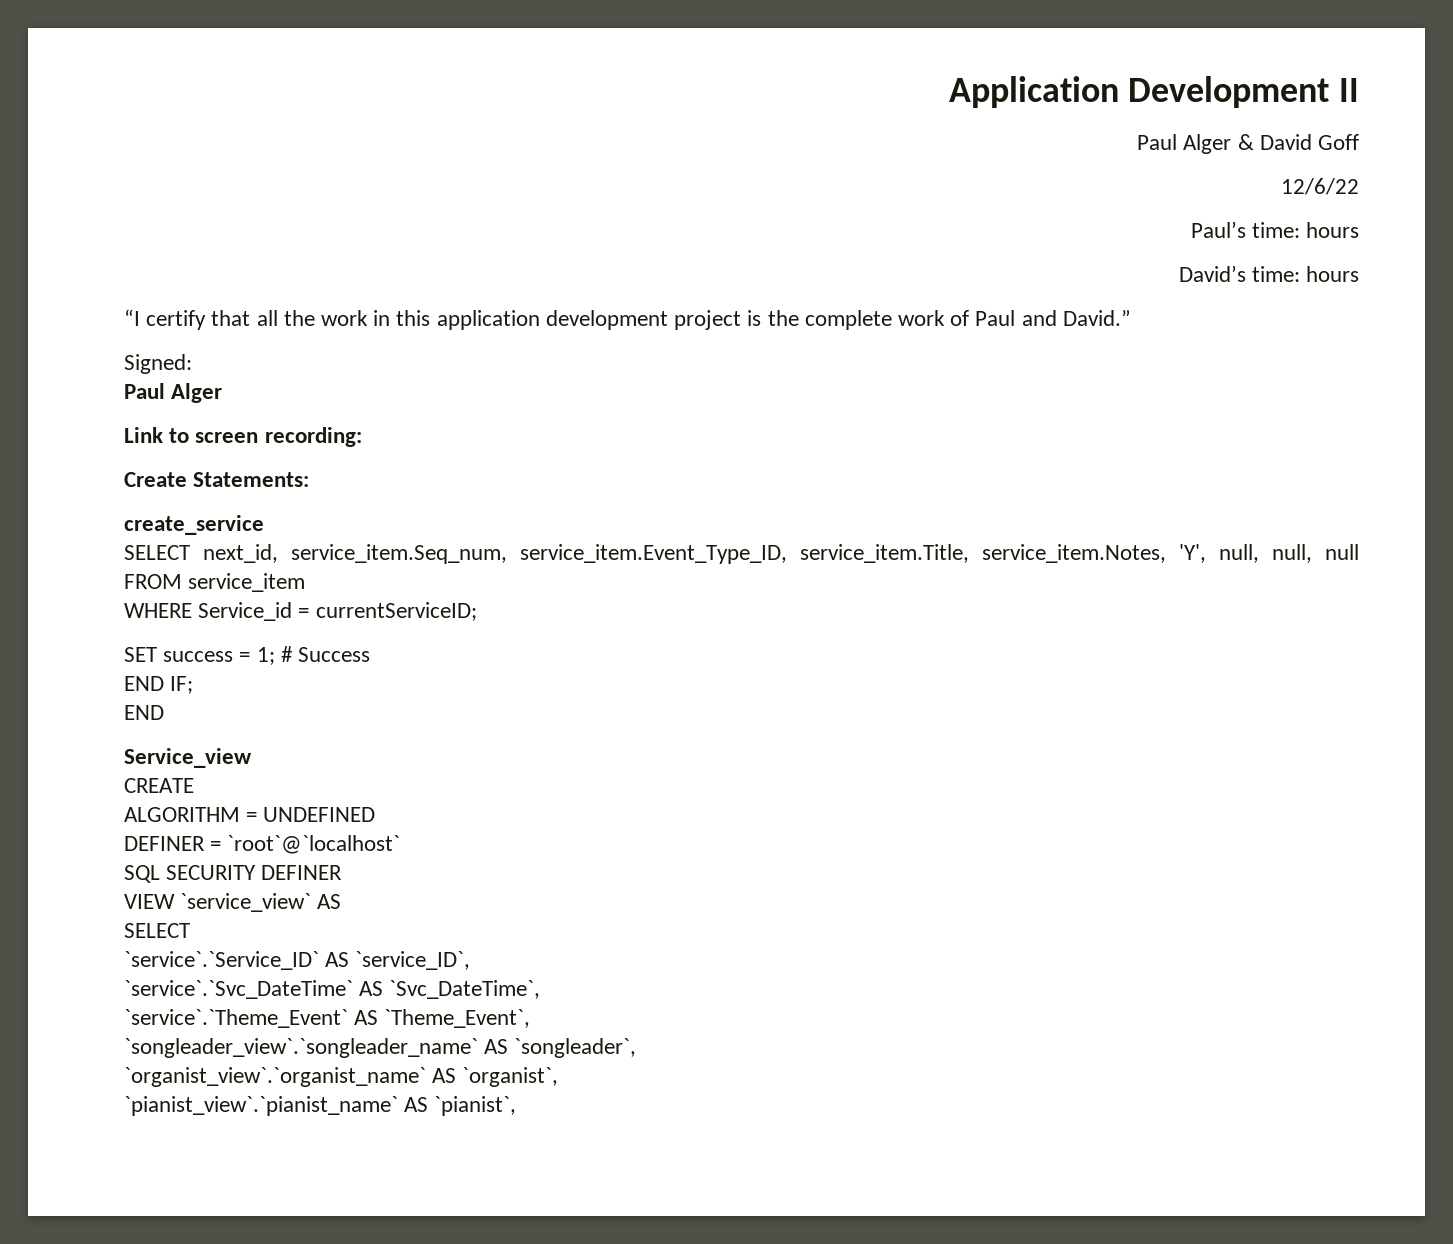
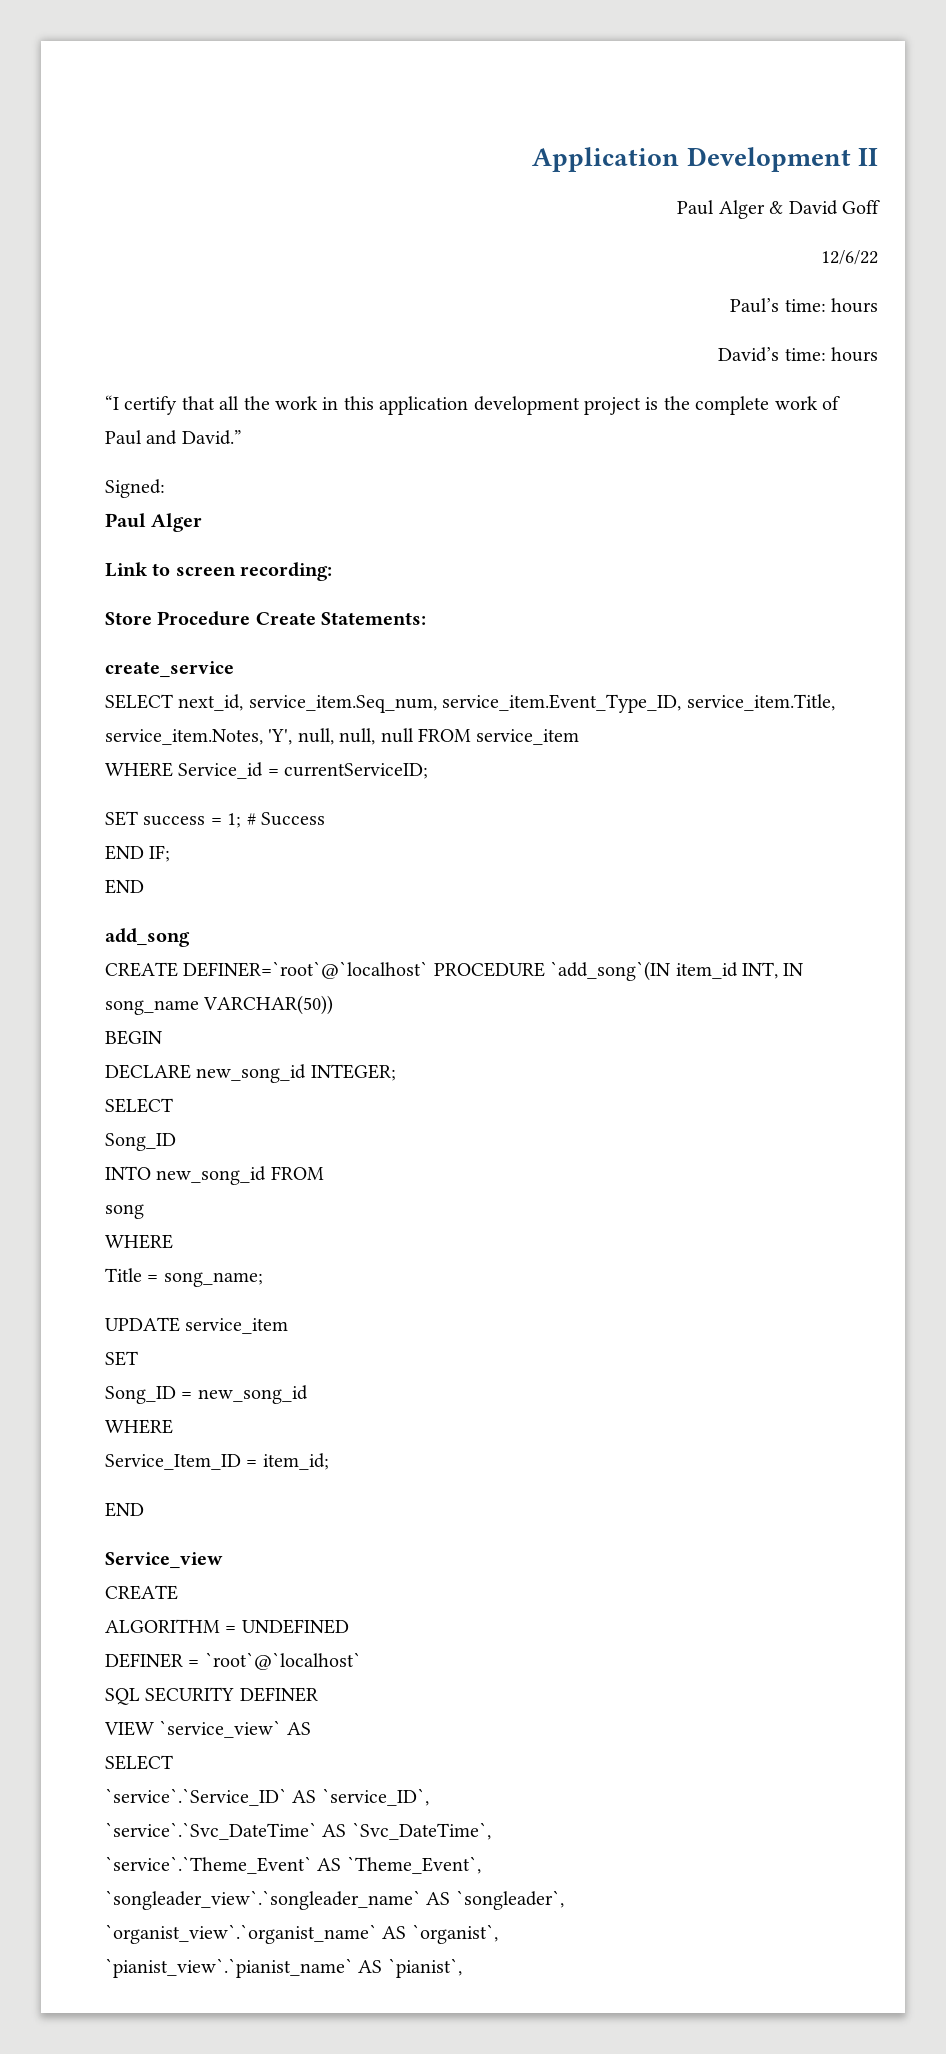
- Create Statements:
+ Store Procedure Create Statements:
+ add_song
+ CREATE DEFINER=`root`@`localhost` PROCEDURE `add_song`(IN item_id INT, IN song_name VARCHAR(50))
+ BEGIN
+ DECLARE new_song_id INTEGER;
+ SELECT
+ Song_ID
+ INTO new_song_id FROM
+ song
+ WHERE
+ Title = song_name;
+ UPDATE service_item
+ SET
+ Song_ID = new_song_id
+ WHERE
+ Service_Item_ID = item_id;
+ END

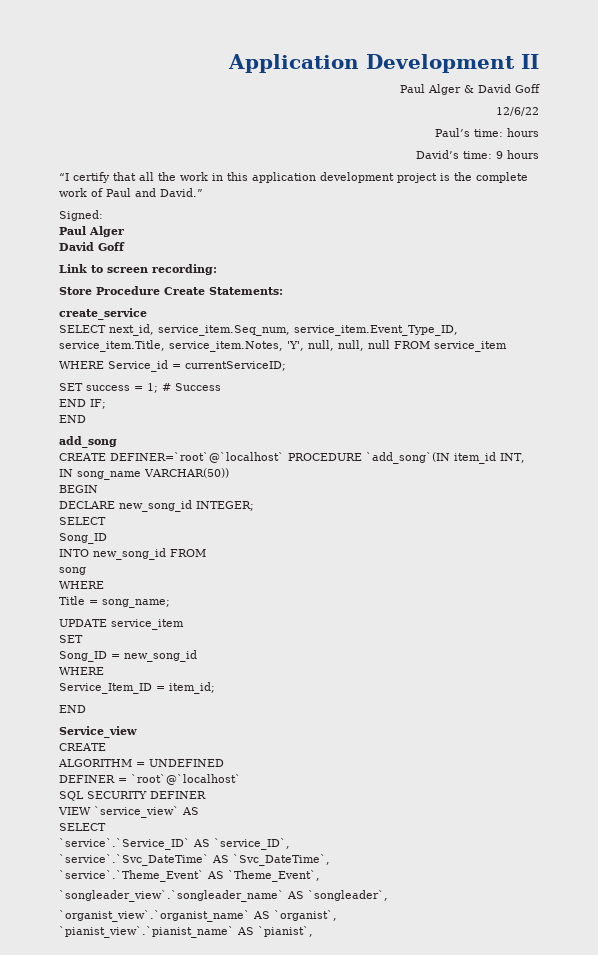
- David’s time: hours
+ David’s time: 9 hours
  Signed:
  Paul Alger
+ David Goff

